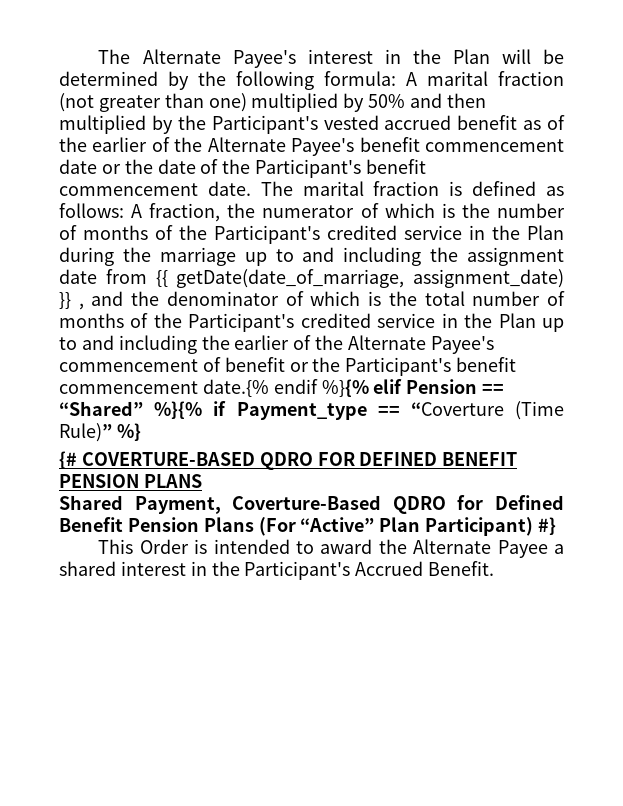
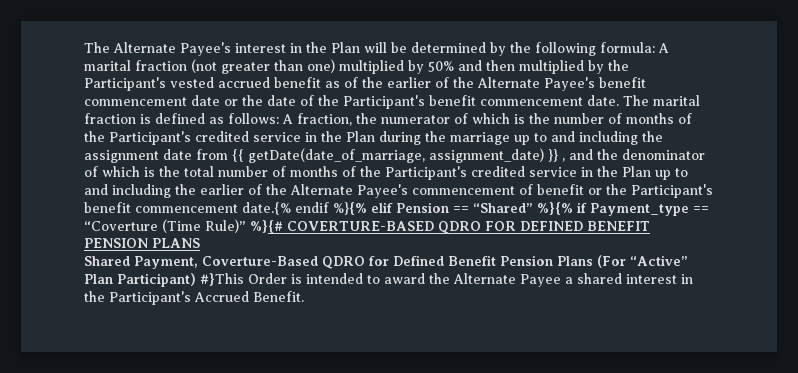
- A fraction, the numerator of which is the number of months of the Participant's credited service in the Plan during the marriage up to and including the assignment date from {{ getDate(date_of_marriage, assignment_date) }} , and the denominator of which is the total number of months of the Participant's credited service in the Plan up to and including the earlier of the Alternate Payee's commencement of benefit or the Participant's benefit commencement date.{% endif %}{% elif Pension == “Shared” %}{% if Payment_type == “Coverture (Time Rule)” %}
- {# COVERTURE-BASED QDRO FOR DEFINED BENEFIT PENSION PLANS
+ A fraction, the numerator of which is the number of months of the Participant's credited service in the Plan during the marriage up to and including the assignment date from {{ getDate(date_of_marriage, assignment_date) }} , and the denominator of which is the total number of months of the Participant's credited service in the Plan up to and including the earlier of the Alternate Payee's commencement of benefit or the Participant's benefit commencement date.{% endif %}{% elif Pension == “Shared” %}{% if Payment_type == “Coverture (Time Rule)” %}{# COVERTURE-BASED QDRO FOR DEFINED BENEFIT PENSION PLANS
- Shared Payment, Coverture-Based QDRO for Defined Benefit Pension Plans (For “Active” Plan Participant) #}
- This Order is intended to award the Alternate Payee a shared interest in the Participant's Accrued Benefit.
+ Shared Payment, Coverture-Based QDRO for Defined Benefit Pension Plans (For “Active” Plan Participant) #}This Order is intended to award the Alternate Payee a shared interest in the Participant's Accrued Benefit.

